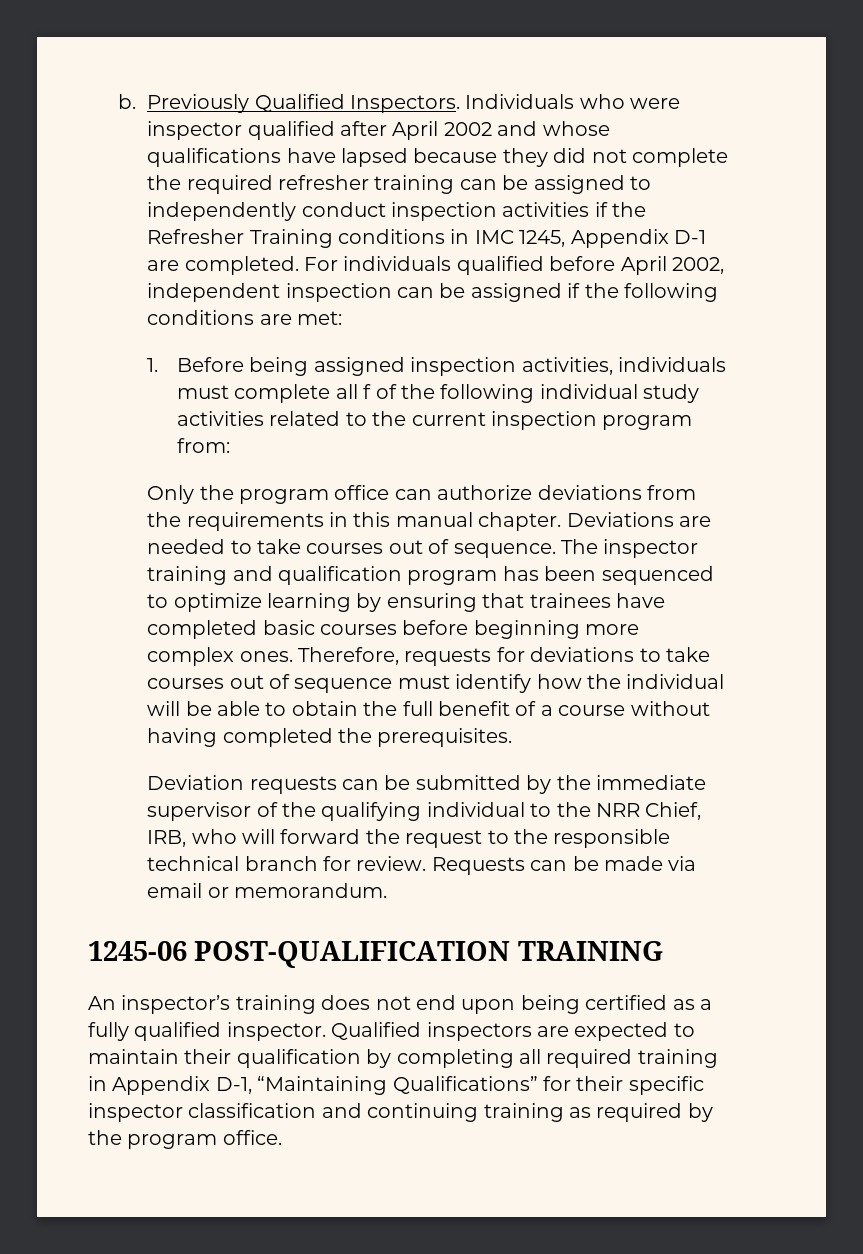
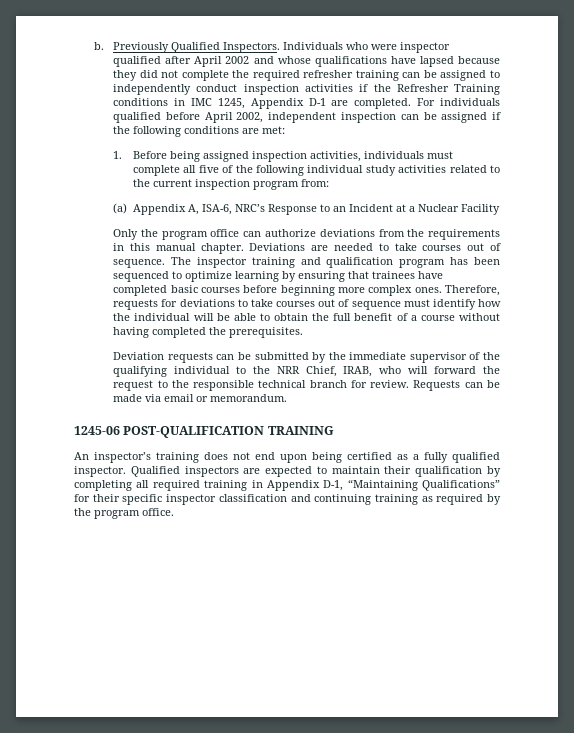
- 1. Before being assigned inspection activities, individuals must complete all f of the following individual study activities related to the current inspection program from:
+ 1. Before being assigned inspection activities, individuals must complete all five of the following individual study activities related to the current inspection program from:
+ (a) Appendix A, ISA-6, NRC’s Response to an Incident at a Nuclear Facility
- Deviation requests can be submitted by the immediate supervisor of the qualifying individual to the NRR Chief, IRB, who will forward the request to the responsible technical branch for review.
+ Deviation requests can be submitted by the immediate supervisor of the qualifying individual to the NRR Chief, IRAB, who will forward the request to the responsible technical branch for review.

